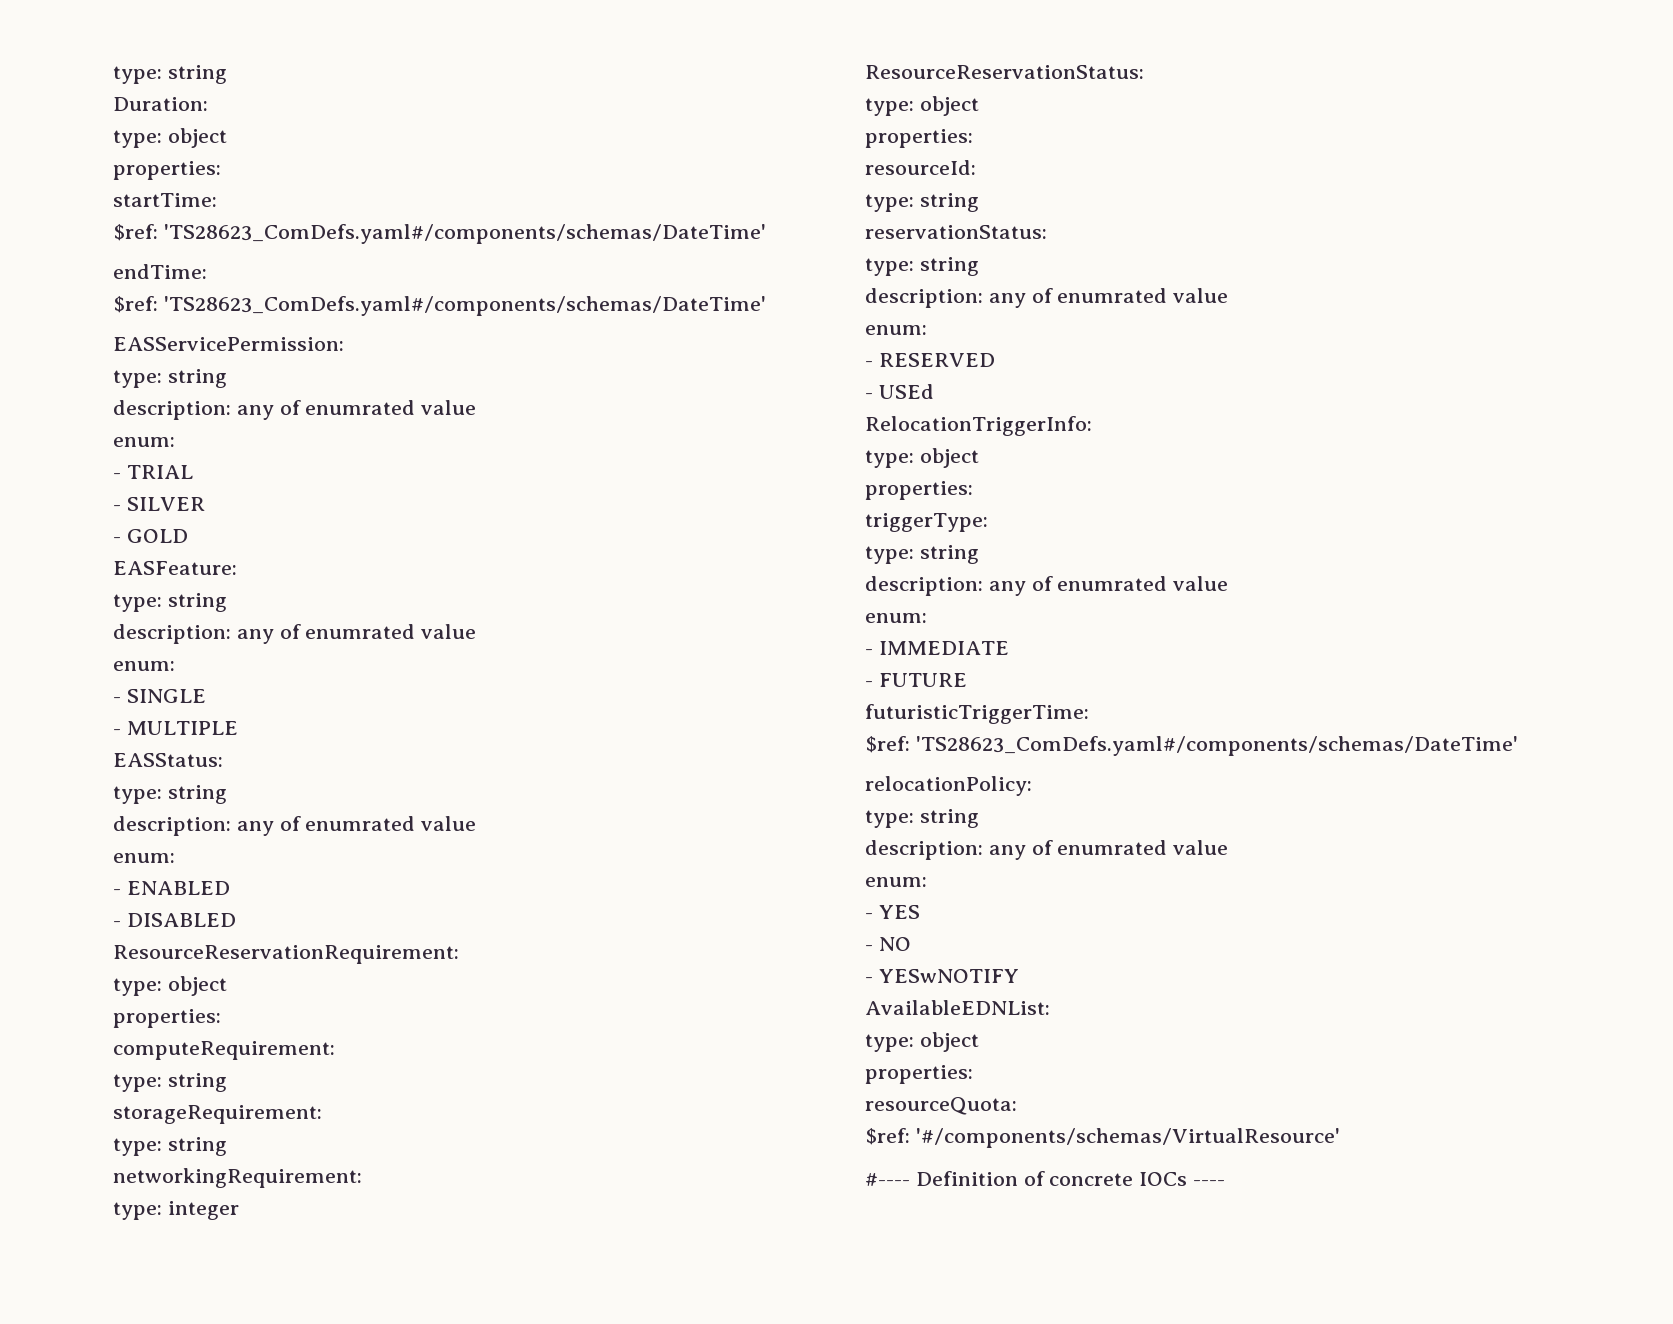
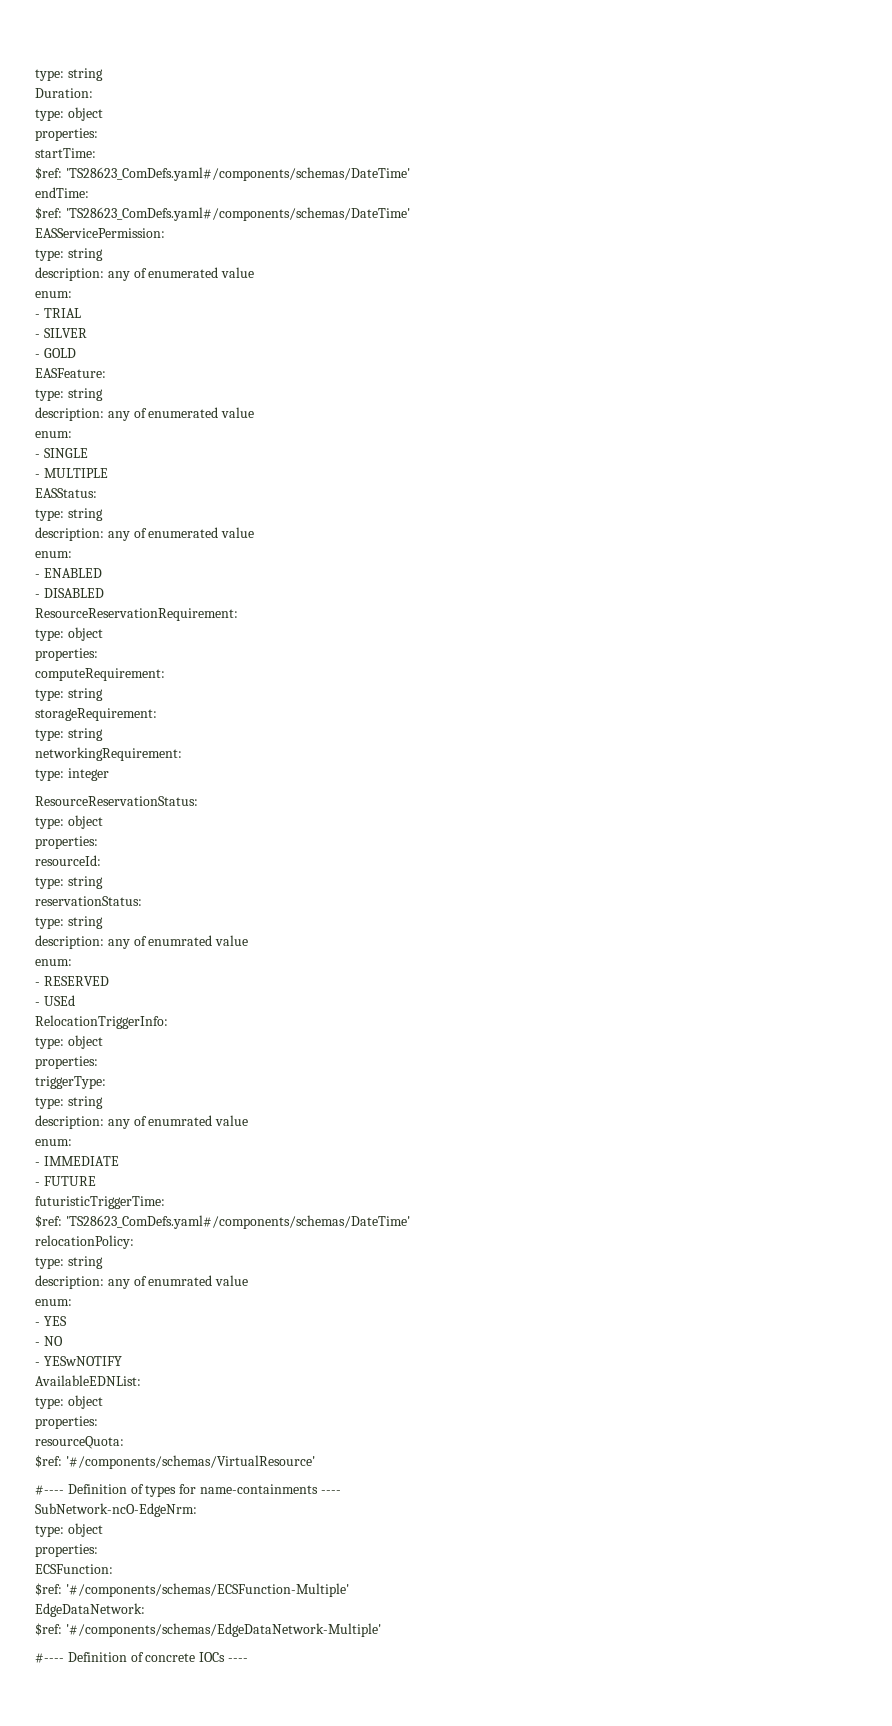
  EASServicePermission:
  type: string
- description: any of enumrated value
+ description: any of enumerated value
  EASFeature:
  type: string
- description: any of enumrated value
+ description: any of enumerated value
  EASStatus:
  type: string
- description: any of enumrated value
+ description: any of enumerated value
+ #---- Definition of types for name-containments ----
+ SubNetwork-ncO-EdgeNrm:
+ type: object
+ properties:
+ ECSFunction:
+ $ref: '#/components/schemas/ECSFunction-Multiple'
+ EdgeDataNetwork:
+ $ref: '#/components/schemas/EdgeDataNetwork-Multiple'

